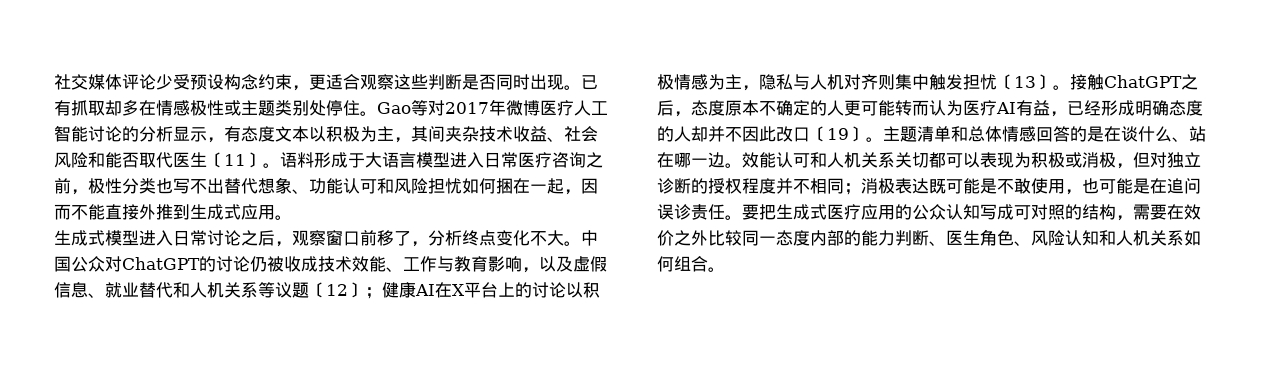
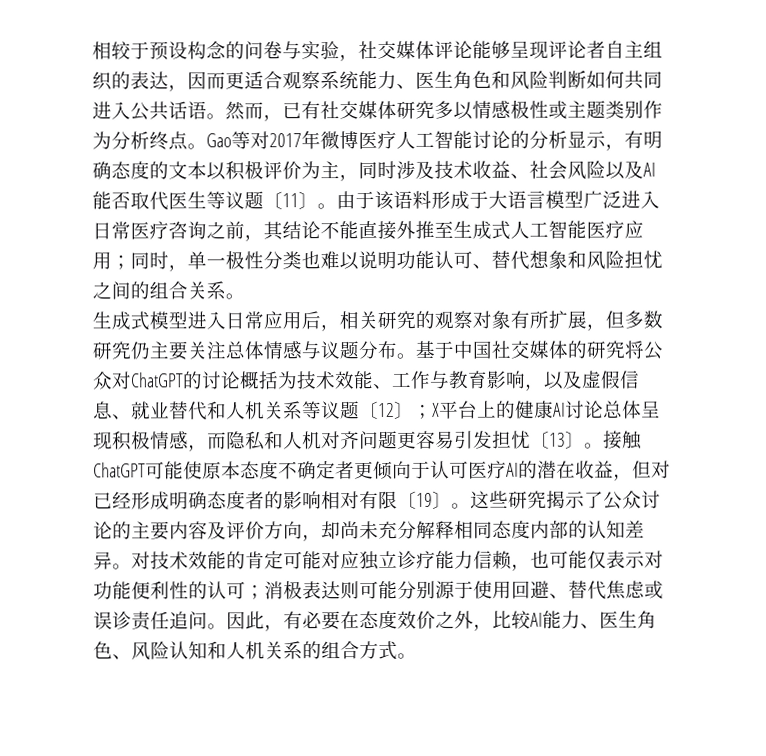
- 社交媒体评论少受预设构念约束，更适合观察这些判断是否同时出现。已有抓取却多在情感极性或主题类别处停住。
+ 相较于预设构念的问卷与实验，社交媒体评论能够呈现评论者自主组织的表达，因而更适合观察系统能力、医生角色和风险判断如何共同进入公共话语。然而，已有社交媒体研究多以情感极性或主题类别作为分析终点。
- Gao等对2017年微博医疗人工智能讨论的分析显示，有态度文本以积极为主，其间夹杂技术收益、社会风险和能否取代医生〔11〕。
+ Gao等对2017年微博医疗人工智能讨论的分析显示，有明确态度的文本以积极评价为主，同时涉及技术收益、社会风险以及AI能否取代医生等议题〔11〕。
- 语料形成于大语言模型进入日常医疗咨询之前，极性分类也写不出替代想象、功能认可和风险担忧如何捆在一起，因而不能直接外推到生成式应用。
+ 由于该语料形成于大语言模型广泛进入日常医疗咨询之前，其结论不能直接外推至生成式人工智能医疗应用；同时，单一极性分类也难以说明功能认可、替代想象和风险担忧之间的组合关系。
- 生成式模型进入日常讨论之后，观察窗口前移了，分析终点变化不大。中国公众对ChatGPT的讨论仍被收成技术效能、工作与教育影响，以及虚假信息、就业替代和人机关系等议题〔12〕；健康AI在X平台上的讨论以积极情感为主，隐私与人机对齐则集中触发担忧〔13〕。
+ 生成式模型进入日常应用后，相关研究的观察对象有所扩展，但多数研究仍主要关注总体情感与议题分布。基于中国社交媒体的研究将公众对ChatGPT的讨论概括为技术效能、工作与教育影响，以及虚假信息、就业替代和人机关系等议题〔12〕；X平台上的健康AI讨论总体呈现积极情感，而隐私和人机对齐问题更容易引发担忧〔13〕。
- 接触ChatGPT之后，态度原本不确定的人更可能转而认为医疗AI有益，已经形成明确态度的人却并不因此改口〔19〕。主题清单和总体情感回答的是在谈什么、站在哪一边。效能认可和人机关系关切都可以表现为积极或消极，但对独立诊断的授权程度并不相同；消极表达既可能是不敢使用，也可能是在追问误诊责任。要把生成式医疗应用的公众认知写成可对照的结构，需要在效价之外比较同一态度内部的能力判断、医生角色、风险认知和人机关系如何组合。
+ 接触ChatGPT可能使原本态度不确定者更倾向于认可医疗AI的潜在收益，但对已经形成明确态度者的影响相对有限〔19〕。这些研究揭示了公众讨论的主要内容及评价方向，却尚未充分解释相同态度内部的认知差异。对技术效能的肯定可能对应独立诊疗能力信赖，也可能仅表示对功能便利性的认可；消极表达则可能分别源于使用回避、替代焦虑或误诊责任追问。因此，有必要在态度效价之外，比较AI能力、医生角色、风险认知和人机关系的组合方式。

